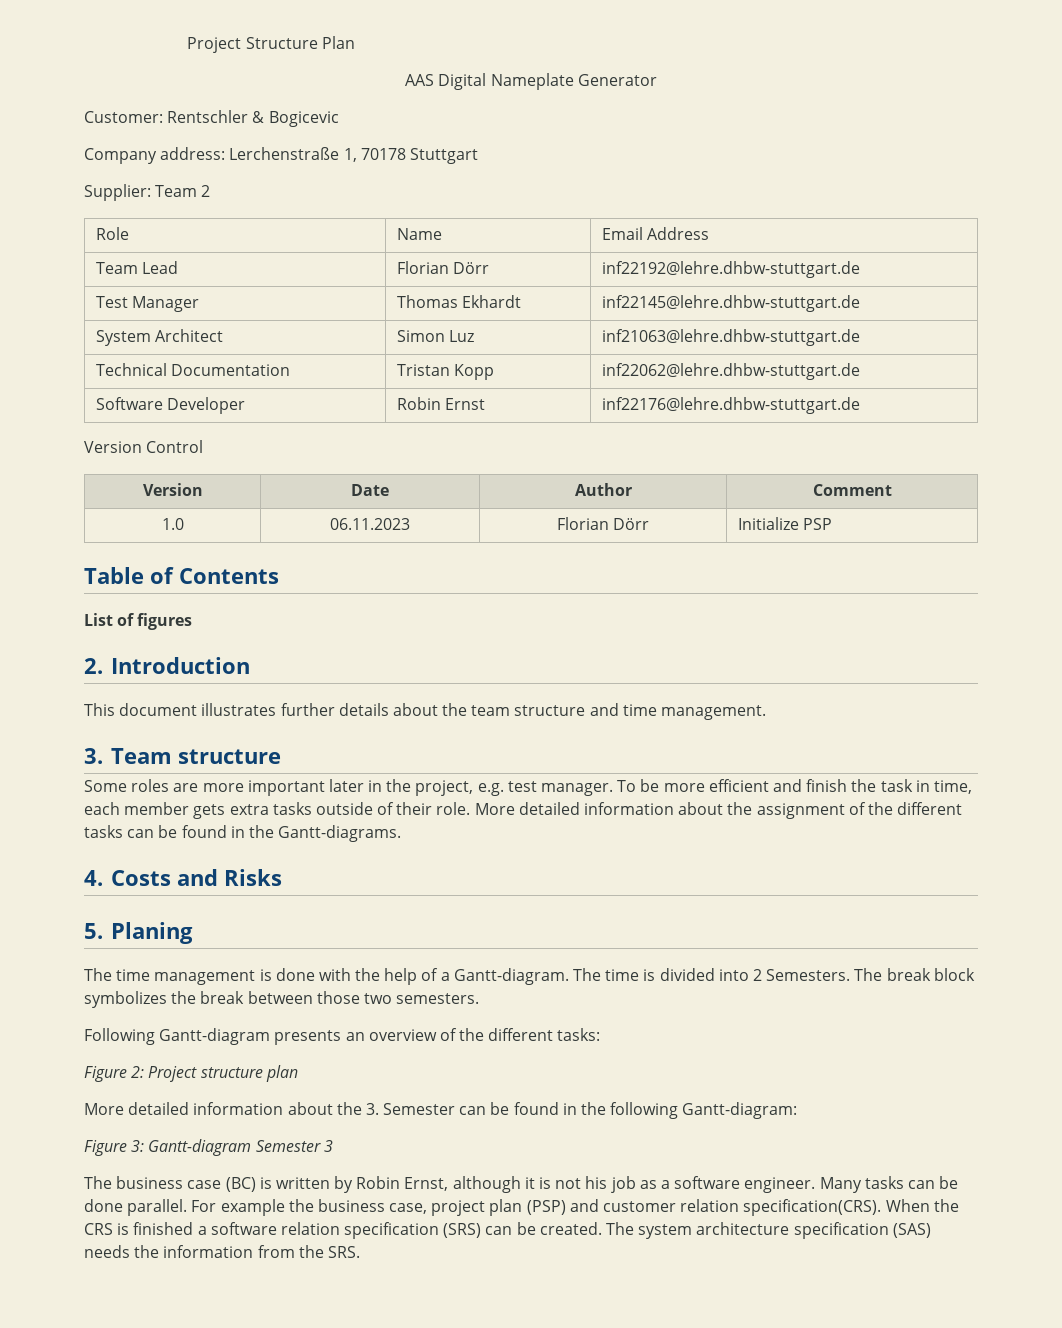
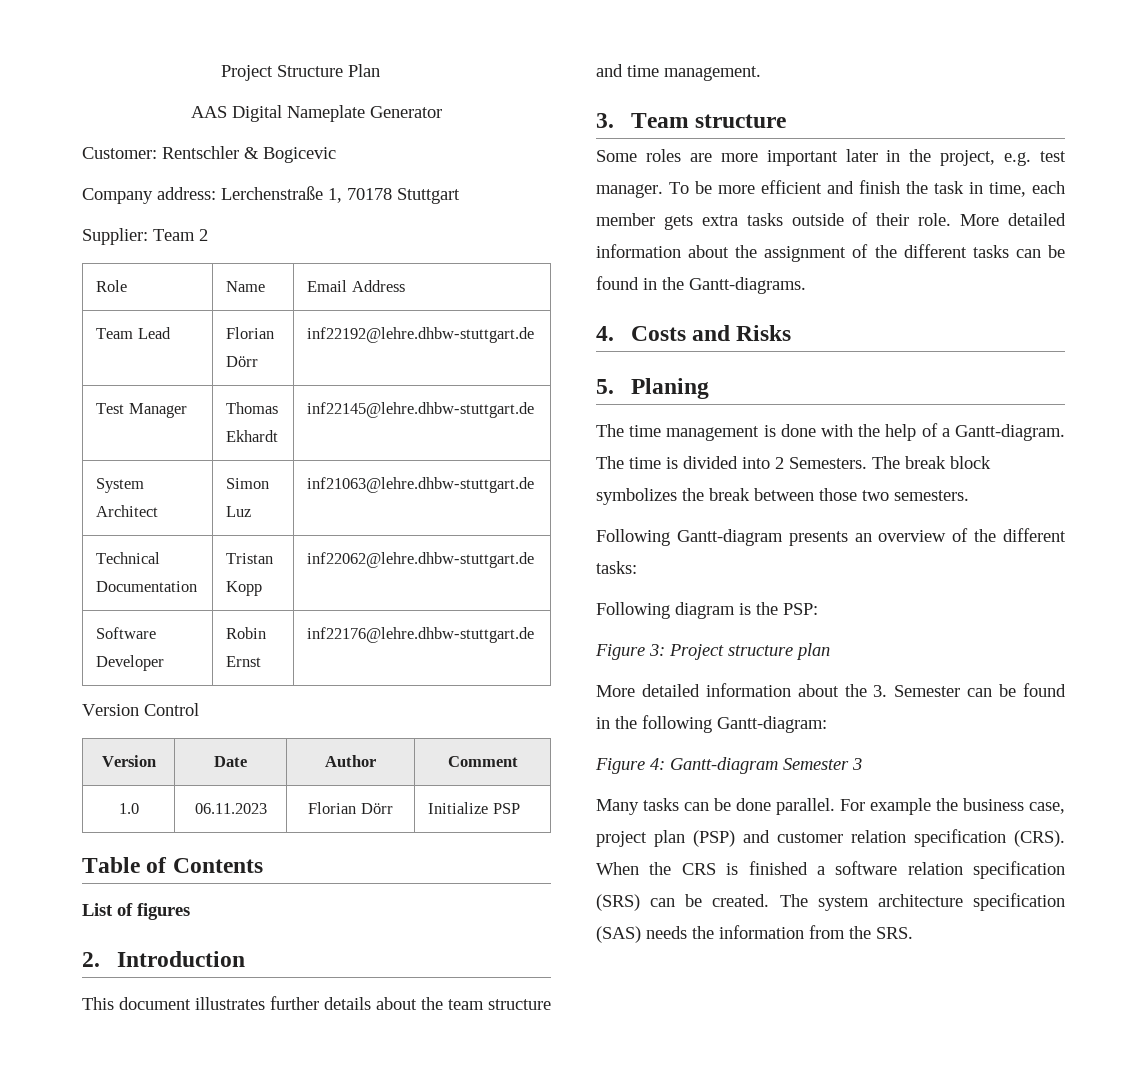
- Figure 2: Project structure plan
+ Following diagram is the PSP:
+ Figure 3: Project structure plan
- Figure 3: Gantt-diagram Semester 3
+ Figure 4: Gantt-diagram Semester 3
- The business case (BC) is written by Robin Ernst, although it is not his job as a software engineer.
- For example the business case, project plan (PSP) and customer relation specification(CRS).
+ For example the business case, project plan (PSP) and customer relation specification (CRS).

